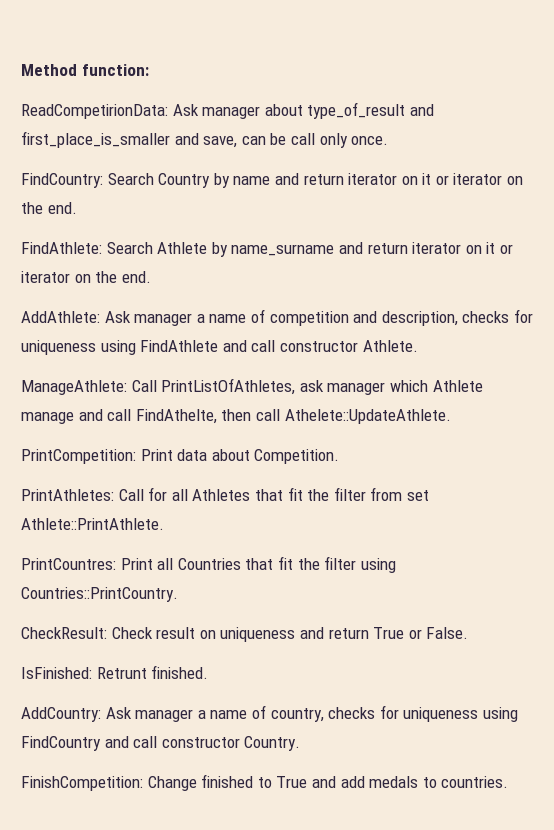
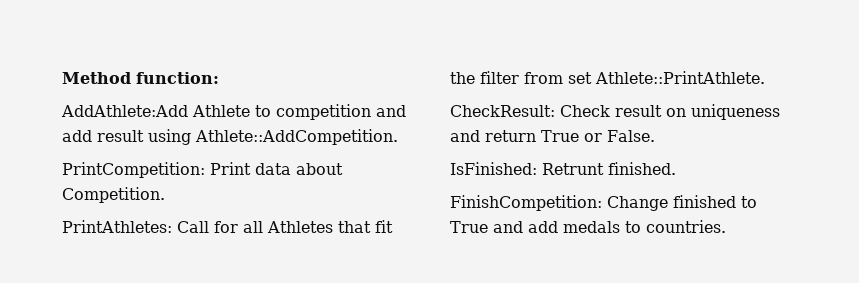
- ReadCompetirionData: Ask manager about type_of_result and first_place_is_smaller and save, can be call only once.
- FindCountry: Search Country by name and return iterator on it or iterator on the end.
- FindAthlete: Search Athlete by name_surname and return iterator on it or iterator on the end.
- AddAthlete: Ask manager a name of competition and description, checks for uniqueness using FindAthlete and call constructor Athlete.
- ManageAthlete: Call PrintListOfAthletes, ask manager which Athlete manage and call FindAthelte, then call Athelete::UpdateAthlete.
+ AddAthlete:Add Athlete to competition and add result using Athlete::AddCompetition.
- PrintCountres: Print all Countries that fit the filter using Countries::PrintCountry.
- AddCountry: Ask manager a name of country, checks for uniqueness using FindCountry and call constructor Country.

